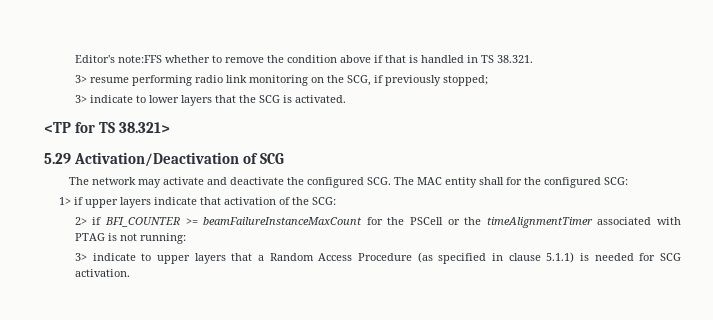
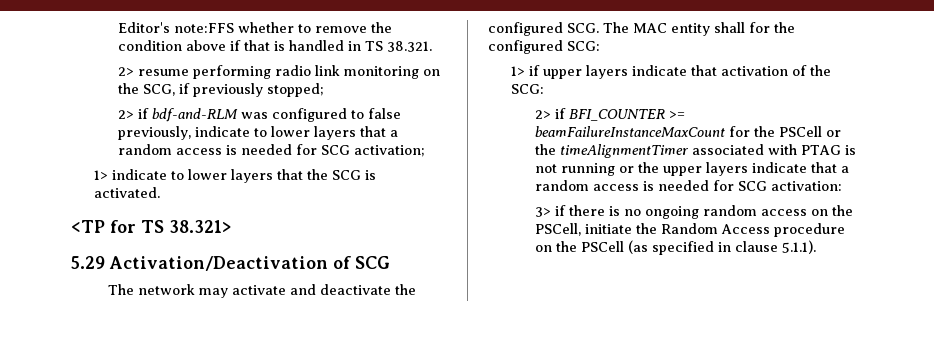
- 3> resume performing radio link monitoring on the SCG, if previously stopped;
+ 2> resume performing radio link monitoring on the SCG, if previously stopped;
- 3> indicate to lower layers that the SCG is activated.
+ 2> if bdf-and-RLM was configured to false previously, indicate to lower layers that a random access is needed for SCG activation;
+ 1> indicate to lower layers that the SCG is activated.
- 2> if BFI_COUNTER >= beamFailureInstanceMaxCount for the PSCell or the timeAlignmentTimer associated with PTAG is not running:
- 3> indicate to upper layers that a Random Access Procedure (as specified in clause 5.1.1) is needed for SCG activation.
+ 2> if BFI_COUNTER >= beamFailureInstanceMaxCount for the PSCell or the timeAlignmentTimer associated with PTAG is not running or the upper layers indicate that a random access is needed for SCG activation:
+ 3> if there is no ongoing random access on the PSCell, initiate the Random Access procedure on the PSCell (as specified in clause 5.1.1).

